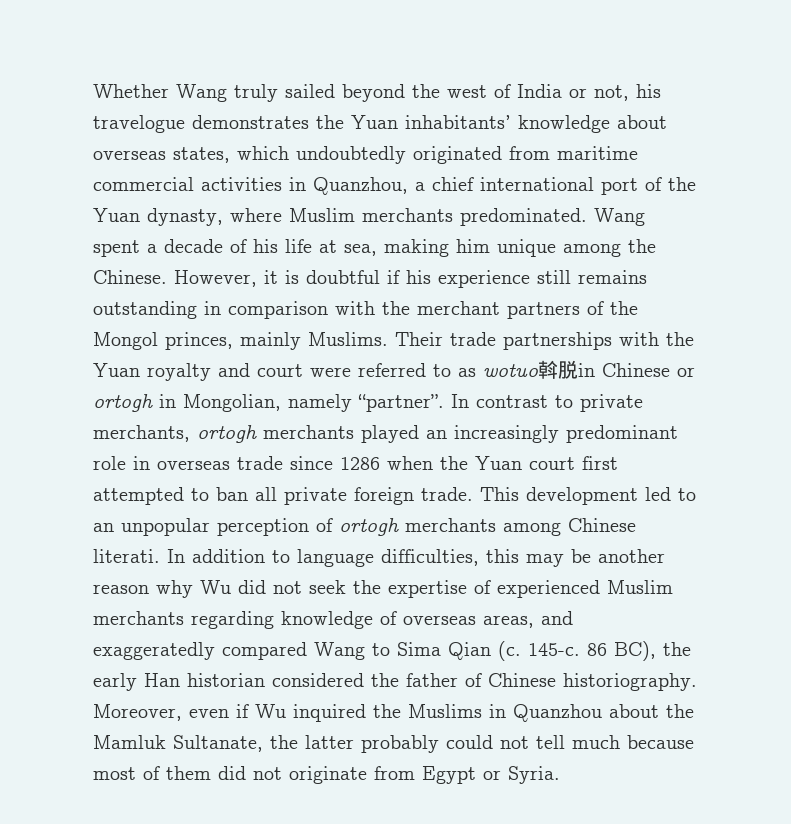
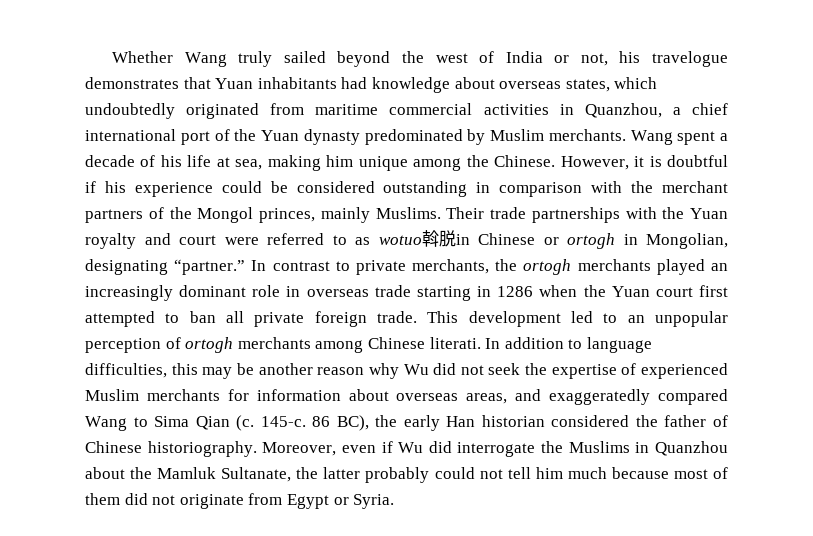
- Whether Wang truly sailed beyond the west of India or not, his travelogue demonstrates the Yuan inhabitants’ knowledge about overseas states, which undoubtedly originated from maritime commercial activities in Quanzhou, a chief international port of the Yuan dynasty, where Muslim merchants predominated.
+ Whether Wang truly sailed beyond the west of India or not, his travelogue demonstrates that Yuan inhabitants had knowledge about overseas states, which undoubtedly originated from maritime commercial activities in Quanzhou, a chief international port of the Yuan dynasty predominated by Muslim merchants.
- However, it is doubtful if his experience still remains outstanding in comparison with the merchant partners of the Mongol princes, mainly Muslims.
+ However, it is doubtful if his experience could be considered outstanding in comparison with the merchant partners of the Mongol princes, mainly Muslims.
- Their trade partnerships with the Yuan royalty and court were referred to as wotuo斡脱in Chinese or ortogh in Mongolian, namely “partner”.
+ Their trade partnerships with the Yuan royalty and court were referred to as wotuo斡脱in Chinese or ortogh in Mongolian, designating “partner.”
- In contrast to private merchants, ortogh merchants played an increasingly predominant role in overseas trade since 1286 when the Yuan court first attempted to ban all private foreign trade.
+ In contrast to private merchants, the ortogh merchants played an increasingly dominant role in overseas trade starting in 1286 when the Yuan court first attempted to ban all private foreign trade.
- In addition to language difficulties, this may be another reason why Wu did not seek the expertise of experienced Muslim merchants regarding knowledge of overseas areas, and exaggeratedly compared Wang to Sima Qian (c.
+ In addition to language difficulties, this may be another reason why Wu did not seek the expertise of experienced Muslim merchants for information about overseas areas, and exaggeratedly compared Wang to Sima Qian (c.
- Moreover, even if Wu inquired the Muslims in Quanzhou about the Mamluk Sultanate, the latter probably could not tell much because most of them did not originate from Egypt or Syria.
+ Moreover, even if Wu did interrogate the Muslims in Quanzhou about the Mamluk Sultanate, the latter probably could not tell him much because most of them did not originate from Egypt or Syria.

